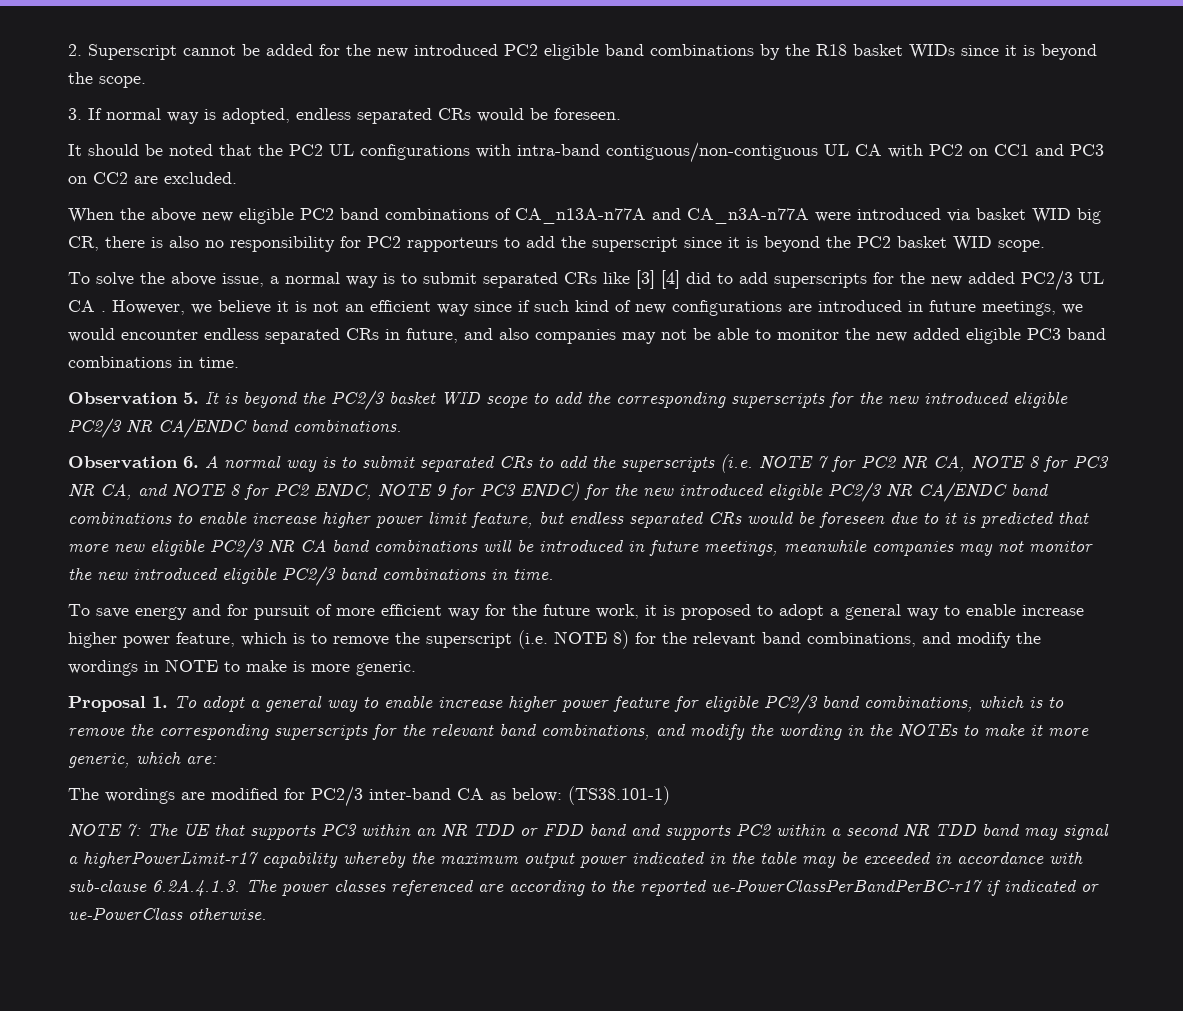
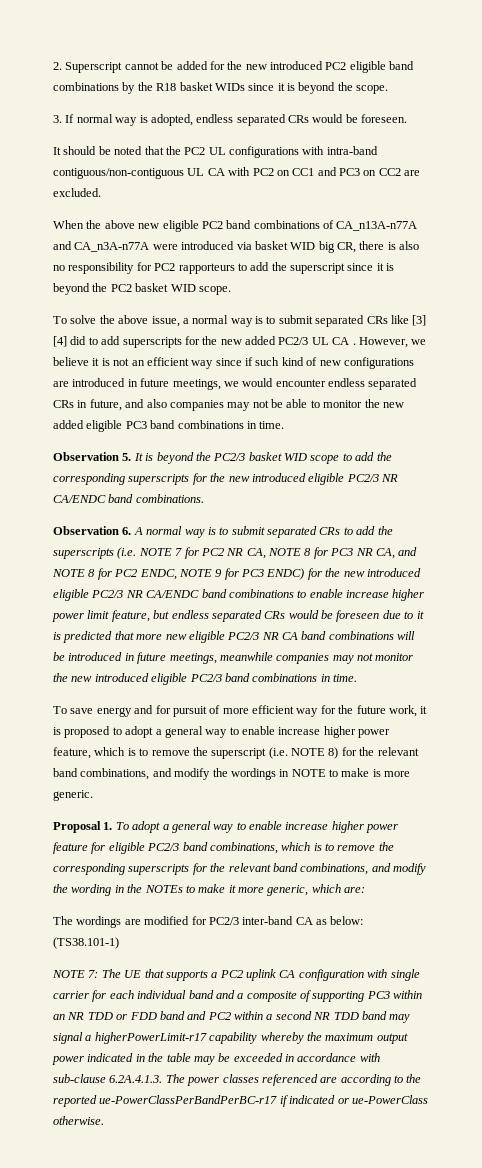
- NOTE 7: The UE that supports PC3 within an NR TDD or FDD band and supports PC2 within a second NR TDD band may signal a higherPowerLimit-r17 capability whereby the maximum output power indicated in the table may be exceeded in accordance with sub-clause 6.2A.4.1.3. The power classes referenced are according to the reported ue-PowerClassPerBandPerBC-r17 if indicated or ue-PowerClass otherwise.
+ NOTE 7: The UE that supports a PC2 uplink CA configuration with single carrier for each individual band and a composite of supporting PC3 within an NR TDD or FDD band and PC2 within a second NR TDD band may signal a higherPowerLimit-r17 capability whereby the maximum output power indicated in the table may be exceeded in accordance with sub-clause 6.2A.4.1.3. The power classes referenced are according to the reported ue-PowerClassPerBandPerBC-r17 if indicated or ue-PowerClass otherwise.

